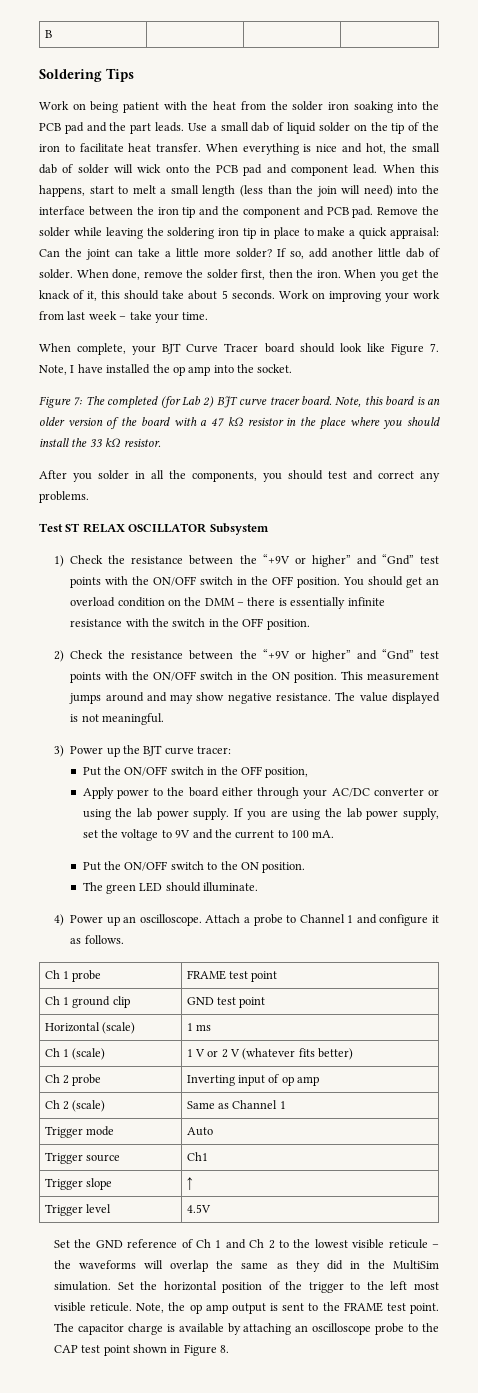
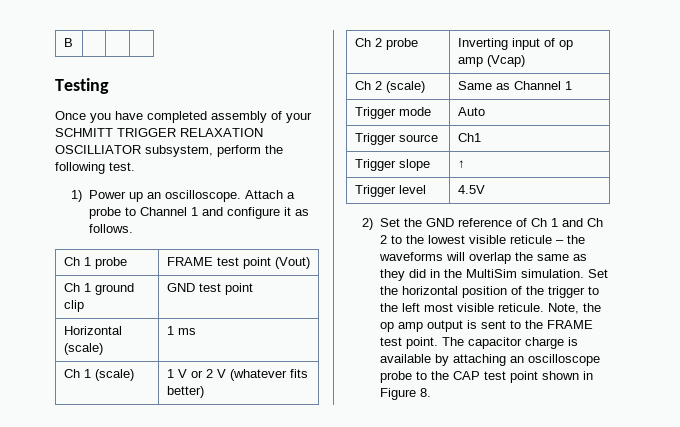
- Soldering Tips
- Work on being patient with the heat from the solder iron soaking into the PCB pad and the part leads. Use a small dab of liquid solder on the tip of the iron to facilitate heat transfer. When everything is nice and hot, the small dab of solder will wick onto the PCB pad and component lead. When this happens, start to melt a small length (less than the join will need) into the interface between the iron tip and the component and PCB pad. Remove the solder while leaving the soldering iron tip in place to make a quick appraisal: Can the joint can take a little more solder? If so, add another little dab of solder. When done, remove the solder first, then the iron. When you get the knack of it, this should take about 5 seconds. Work on improving your work from last week – take your time.
- When complete, your BJT Curve Tracer board should look like Figure 7. Note, I have installed the op amp into the socket.
- Figure 7: The completed (for Lab 2) BJT curve tracer board. Note, this board is an older version of the board with a 47 kΩ resistor in the place where you should install the 33 kΩ resistor.
- After you solder in all the components, you should test and correct any problems.
- Test ST RELAX OSCILLATOR Subsystem
- 1) Check the resistance between the “+9V or higher” and “Gnd” test points with the ON/OFF switch in the OFF position. You should get an overload condition on the DMM – there is essentially infinite resistance with the switch in the OFF position.
- 2) Check the resistance between the “+9V or higher” and “Gnd” test points with the ON/OFF switch in the ON position. This measurement jumps around and may show negative resistance. The value displayed is not meaningful.
- 3) Power up the BJT curve tracer:
- Put the ON/OFF switch in the OFF position,
- Apply power to the board either through your AC/DC converter or using the lab power supply. If you are using the lab power supply, set the voltage to 9V and the current to 100 mA.
- Put the ON/OFF switch to the ON position.
- The green LED should illuminate.
- 4) Power up an oscilloscope.
+ Testing
+ Once you have completed assembly of your SCHMITT TRIGGER RELAXATION OSCILLIATOR subsystem, perform the following test.
+ 1) Power up an oscilloscope.
- Ch 1 probe | FRAME test point
+ Ch 1 probe | FRAME test point (Vout)
- Ch 2 probe | Inverting input of op amp
+ Ch 2 probe | Inverting input of op amp (Vcap)
- Set the GND reference of Ch 1 and Ch 2 to the lowest visible reticule – the waveforms will overlap the same as they did in the MultiSim simulation.
+ 2) Set the GND reference of Ch 1 and Ch 2 to the lowest visible reticule – the waveforms will overlap the same as they did in the MultiSim simulation.

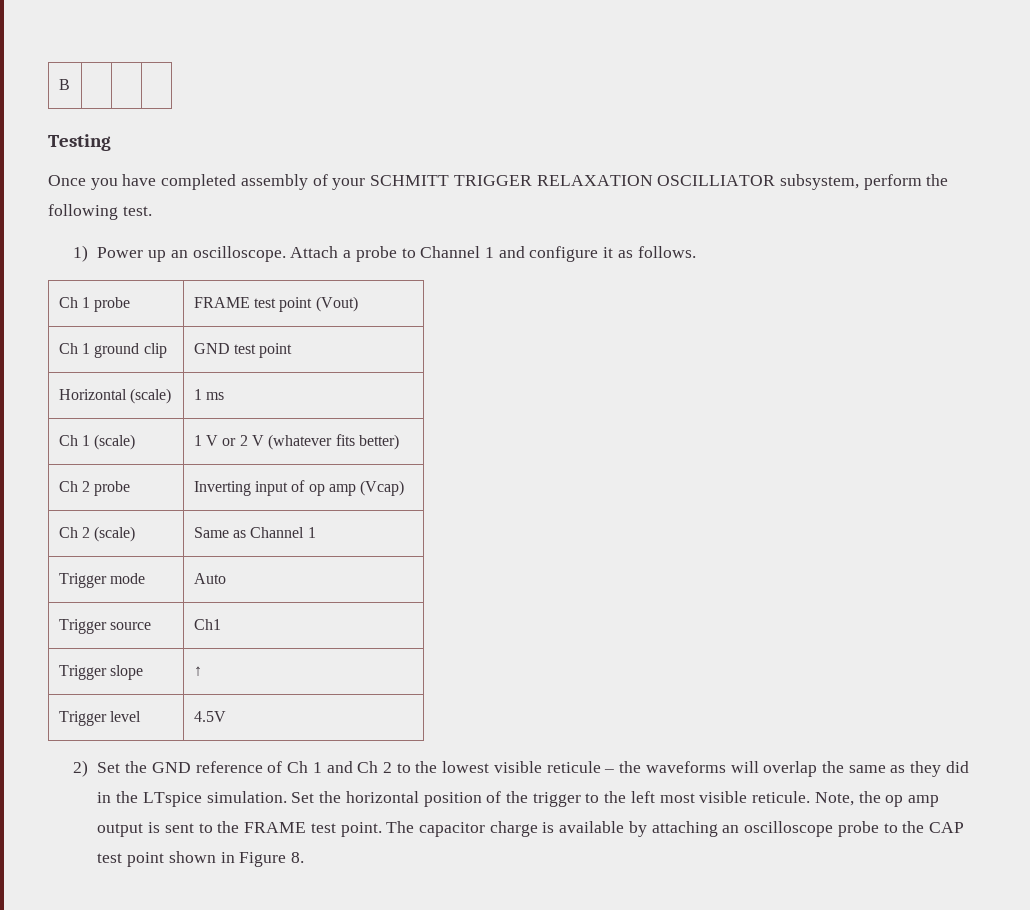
- 2) Set the GND reference of Ch 1 and Ch 2 to the lowest visible reticule – the waveforms will overlap the same as they did in the MultiSim simulation.
+ 2) Set the GND reference of Ch 1 and Ch 2 to the lowest visible reticule – the waveforms will overlap the same as they did in the LTspice simulation.

